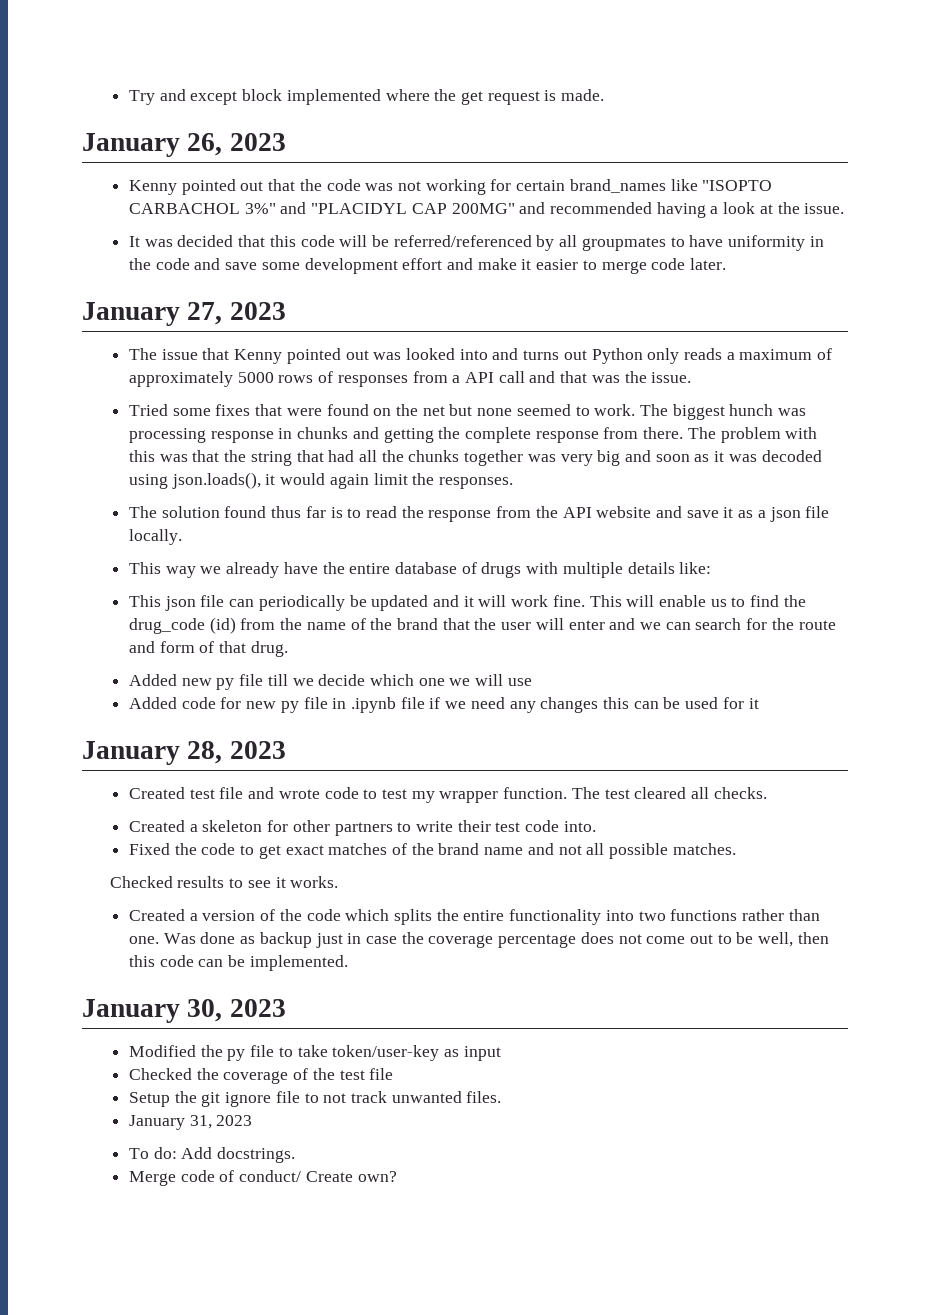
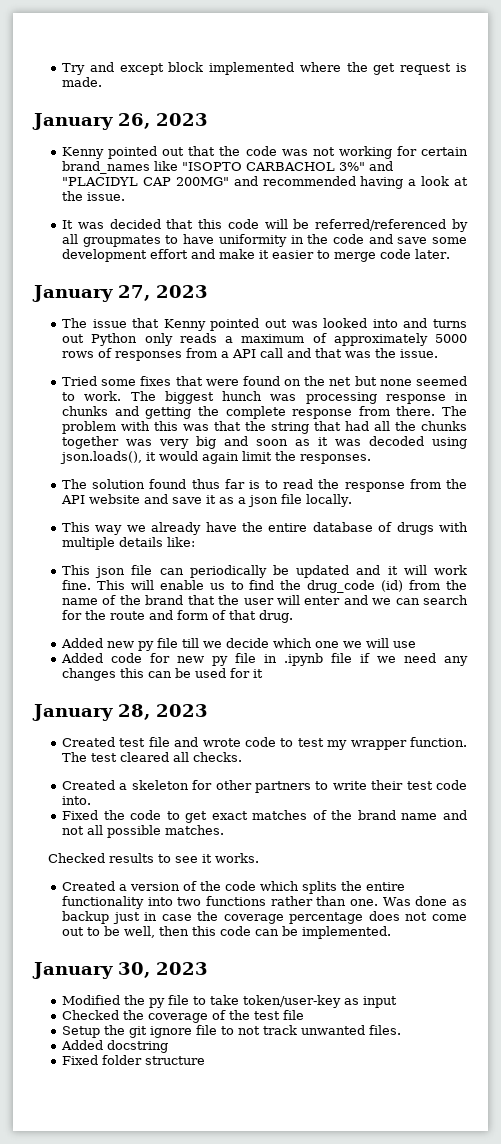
- January 31, 2023
- To do: Add docstrings.
- Merge code of conduct/ Create own?
+ Added docstring
+ Fixed folder structure

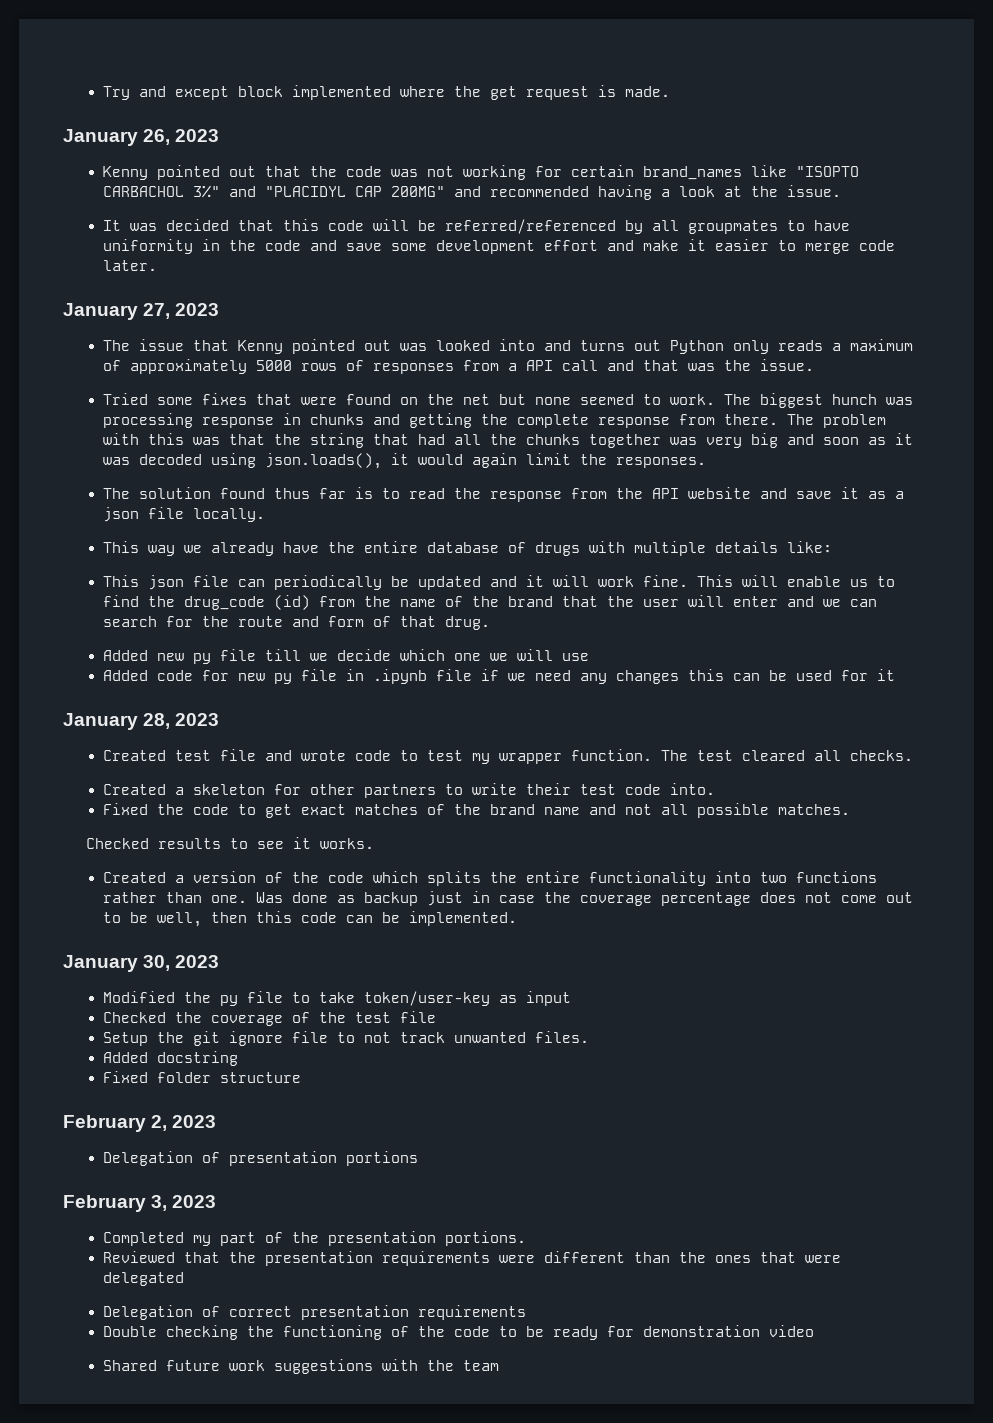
+ February 2, 2023
+ Delegation of presentation portions
+ February 3, 2023
+ Completed my part of the presentation portions.
+ Reviewed that the presentation requirements were different than the ones that were delegated
+ Delegation of correct presentation requirements
+ Double checking the functioning of the code to be ready for demonstration video
+ Shared future work suggestions with the team

